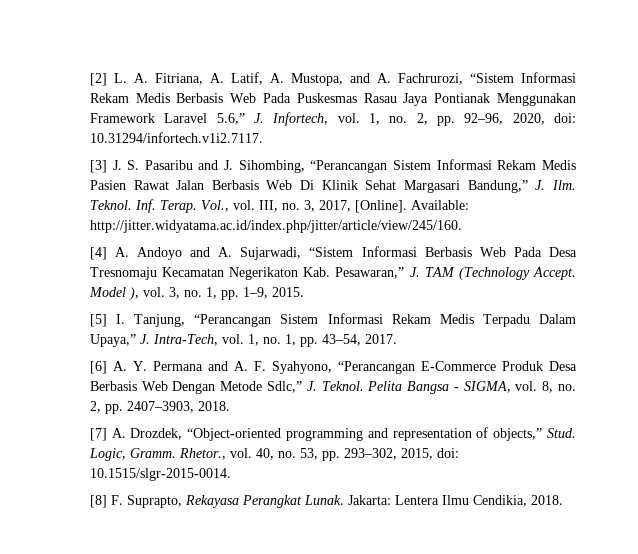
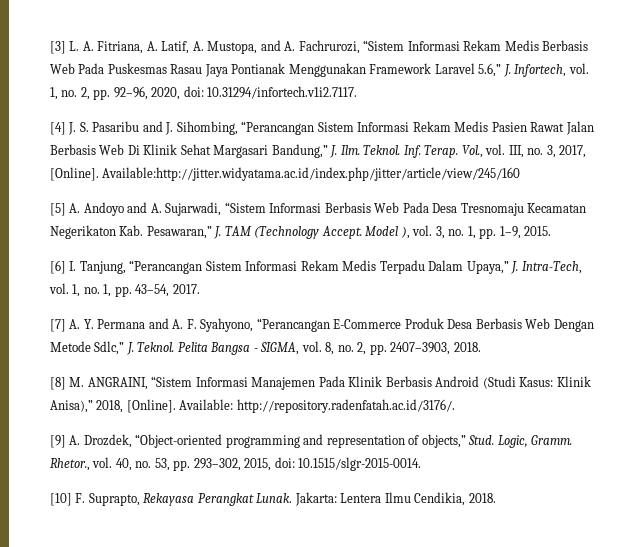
- [2] L. A. Fitriana, A. Latif, A. Mustopa, and A. Fachrurozi, “Sistem Informasi Rekam Medis Berbasis Web Pada Puskesmas Rasau Jaya Pontianak Menggunakan Framework Laravel 5.6,” J. Infortech, vol. 1, no. 2, pp. 92–96, 2020, doi: 10.31294/infortech.v1i2.7117.
+ [3] L. A. Fitriana, A. Latif, A. Mustopa, and A. Fachrurozi, “Sistem Informasi Rekam Medis Berbasis Web Pada Puskesmas Rasau Jaya Pontianak Menggunakan Framework Laravel 5.6,” J. Infortech, vol. 1, no. 2, pp. 92–96, 2020, doi: 10.31294/infortech.v1i2.7117.
- [3] J. S. Pasaribu and J. Sihombing, “Perancangan Sistem Informasi Rekam Medis Pasien Rawat Jalan Berbasis Web Di Klinik Sehat Margasari Bandung,” J. Ilm. Teknol.
+ [4] J. S. Pasaribu and J. Sihombing, “Perancangan Sistem Informasi Rekam Medis Pasien Rawat Jalan Berbasis Web Di Klinik Sehat Margasari Bandung,” J. Ilm. Teknol.
- Available: http://jitter.widyatama.ac.id/index.php/jitter/article/view/245/160.
- [4] A. Andoyo and A. Sujarwadi, “Sistem Informasi Berbasis Web Pada Desa Tresnomaju Kecamatan Negerikaton Kab. Pesawaran,” J. TAM (Technology Accept.
+ Available:http://jitter.widyatama.ac.id/index.php/jitter/article/view/245/160
+ [5] A. Andoyo and A. Sujarwadi, “Sistem Informasi Berbasis Web Pada Desa Tresnomaju Kecamatan Negerikaton Kab. Pesawaran,” J. TAM (Technology Accept.
- [5] I. Tanjung, “Perancangan Sistem Informasi Rekam Medis Terpadu Dalam Upaya,” J. Intra-Tech, vol. 1, no. 1, pp. 43–54, 2017.
+ [6] I. Tanjung, “Perancangan Sistem Informasi Rekam Medis Terpadu Dalam Upaya,” J. Intra-Tech, vol. 1, no. 1, pp. 43–54, 2017.
- [6] A. Y. Permana and A. F. Syahyono, “Perancangan E-Commerce Produk Desa Berbasis Web Dengan Metode Sdlc,” J. Teknol.
+ [7] A. Y. Permana and A. F. Syahyono, “Perancangan E-Commerce Produk Desa Berbasis Web Dengan Metode Sdlc,” J. Teknol.
- [7] A. Drozdek, “Object-oriented programming and representation of objects,” Stud.
+ [8] M. ANGRAINI, “Sistem Informasi Manajemen Pada Klinik Berbasis Android (Studi Kasus: Klinik Anisa),” 2018, [Online]. Available: http://repository.radenfatah.ac.id/3176/.
+ [9] A. Drozdek, “Object-oriented programming and representation of objects,” Stud.
- [8] F. Suprapto, Rekayasa Perangkat Lunak.
+ [10] F. Suprapto, Rekayasa Perangkat Lunak.

